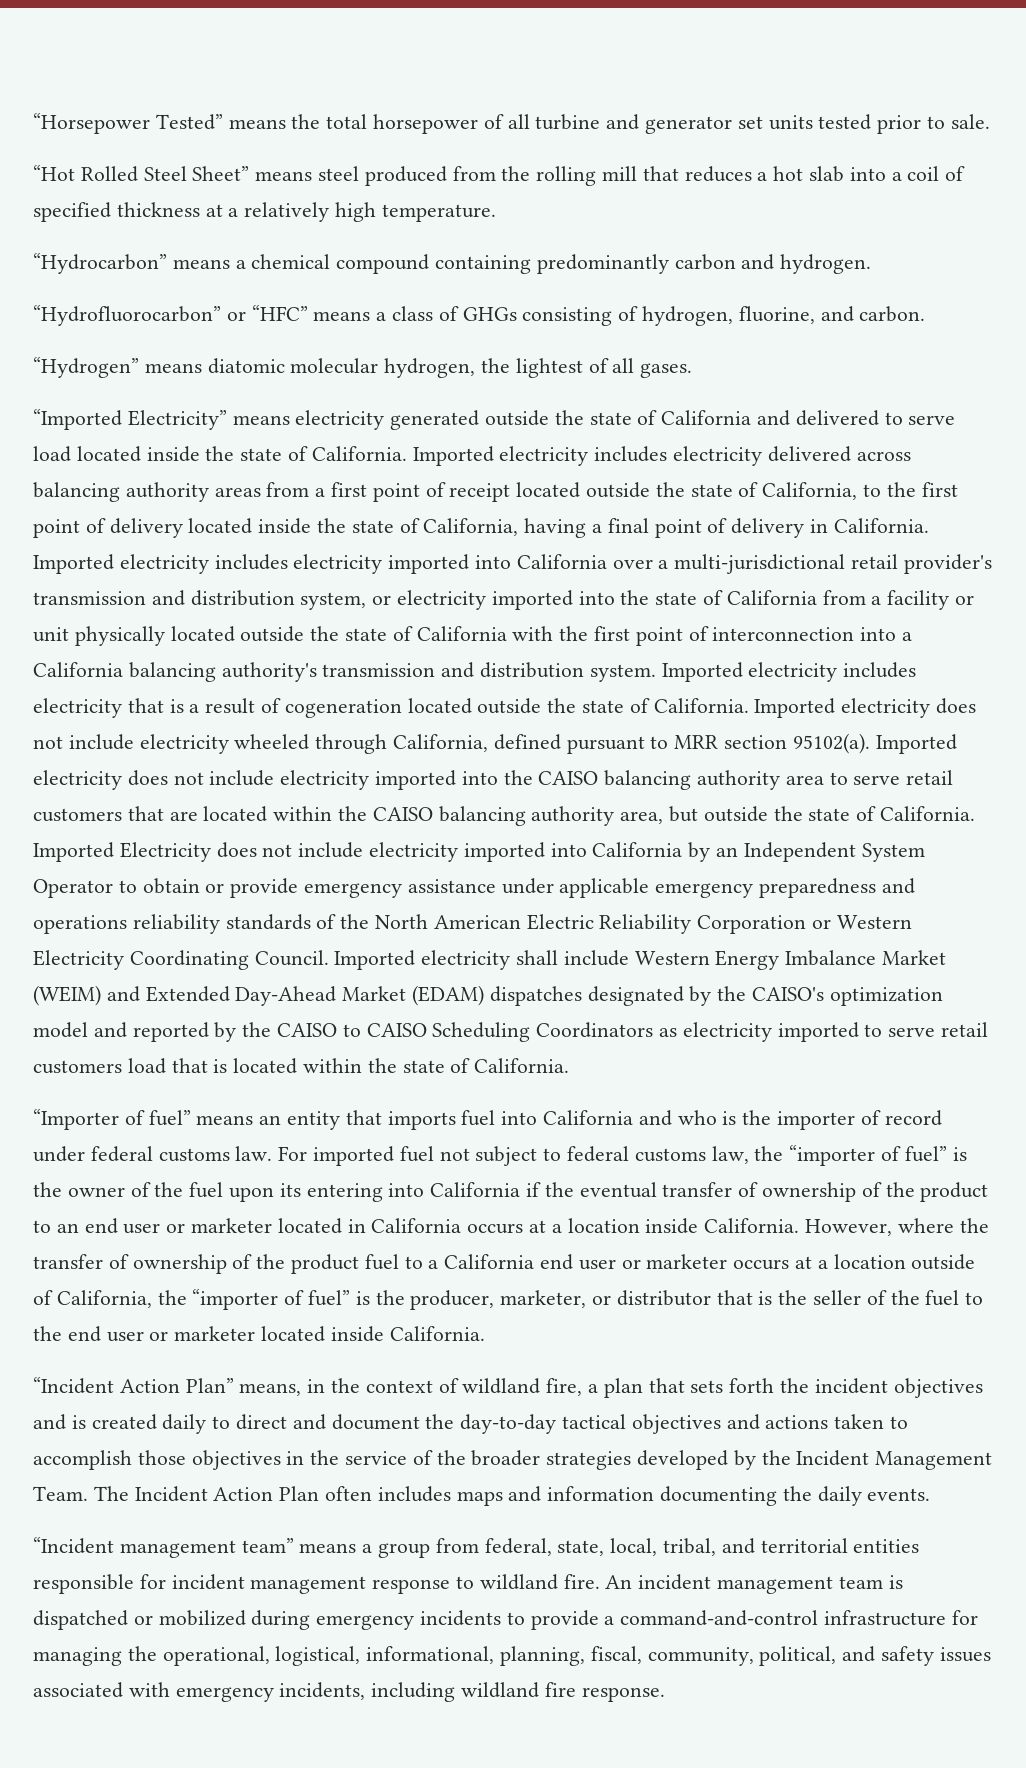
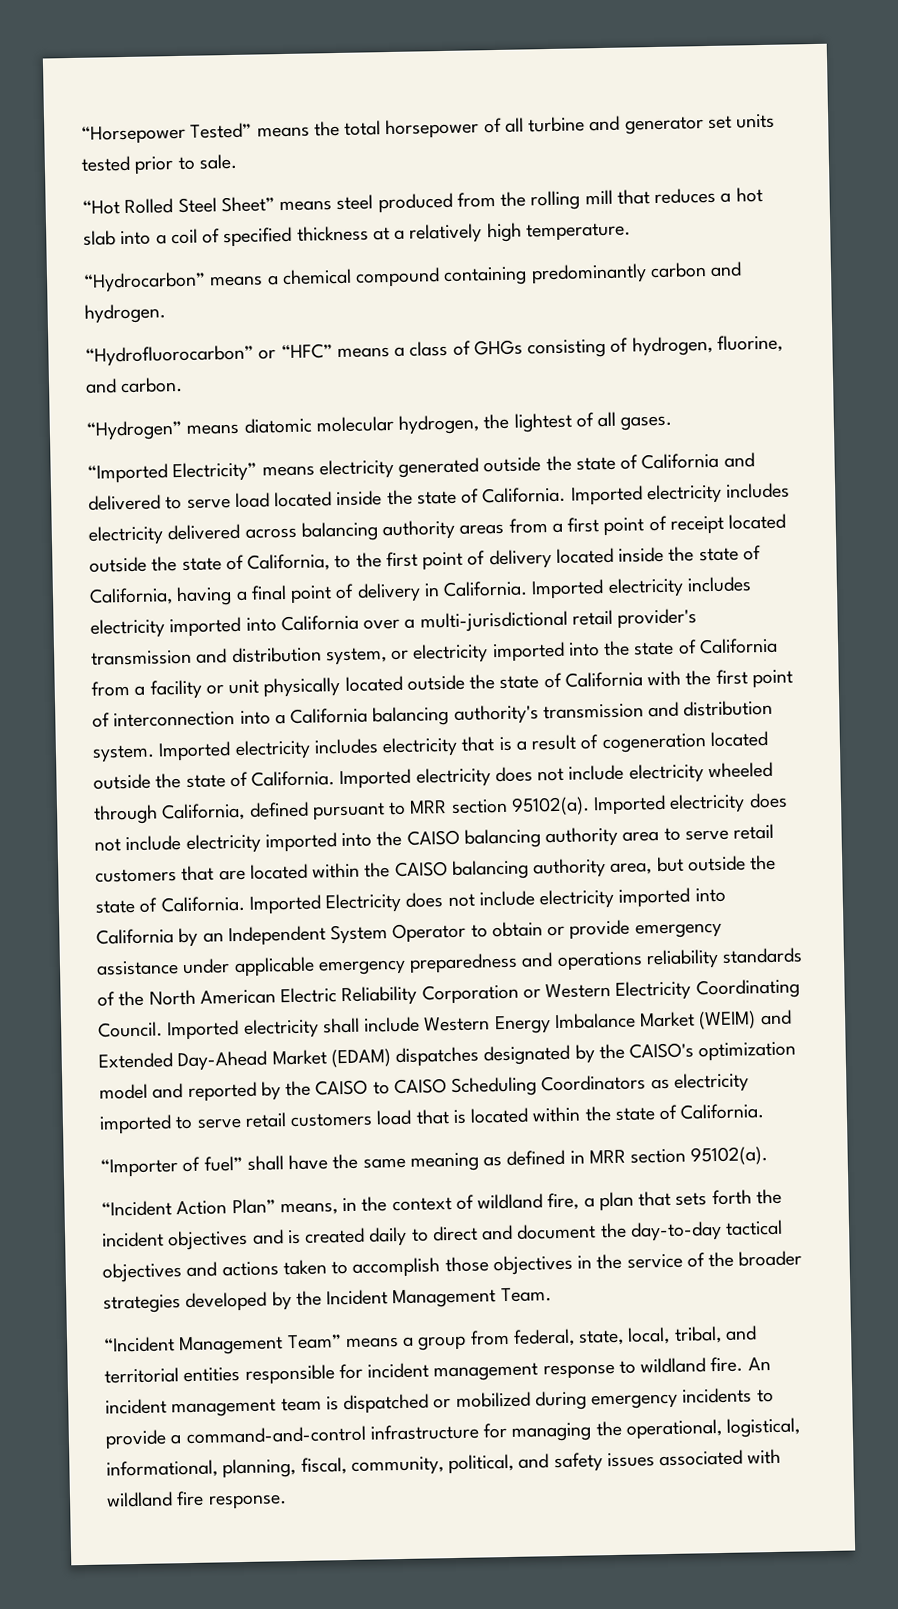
- “Importer of fuel” means an entity that imports fuel into California and who is the importer of record under federal customs law. For imported fuel not subject to federal customs law, the “importer of fuel” is the owner of the fuel upon its entering into California if the eventual transfer of ownership of the product to an end user or marketer located in California occurs at a location inside California. However, where the transfer of ownership of the product fuel to a California end user or marketer occurs at a location outside of California, the “importer of fuel” is the producer, marketer, or distributor that is the seller of the fuel to the end user or marketer located inside California.
+ “Importer of fuel” shall have the same meaning as defined in MRR section 95102(a).
- “Incident Action Plan” means, in the context of wildland fire, a plan that sets forth the incident objectives and is created daily to direct and document the day-to-day tactical objectives and actions taken to accomplish those objectives in the service of the broader strategies developed by the Incident Management Team. The Incident Action Plan often includes maps and information documenting the daily events.
- “Incident management team” means a group from federal, state, local, tribal, and territorial entities responsible for incident management response to wildland fire.
+ “Incident Action Plan” means, in the context of wildland fire, a plan that sets forth the incident objectives and is created daily to direct and document the day-to-day tactical objectives and actions taken to accomplish those objectives in the service of the broader strategies developed by the Incident Management Team.
+ “Incident Management Team” means a group from federal, state, local, tribal, and territorial entities responsible for incident management response to wildland fire.
- An incident management team is dispatched or mobilized during emergency incidents to provide a command-and-control infrastructure for managing the operational, logistical, informational, planning, fiscal, community, political, and safety issues associated with emergency incidents, including wildland fire response.
+ An incident management team is dispatched or mobilized during emergency incidents to provide a command-and-control infrastructure for managing the operational, logistical, informational, planning, fiscal, community, political, and safety issues associated with wildland fire response.

